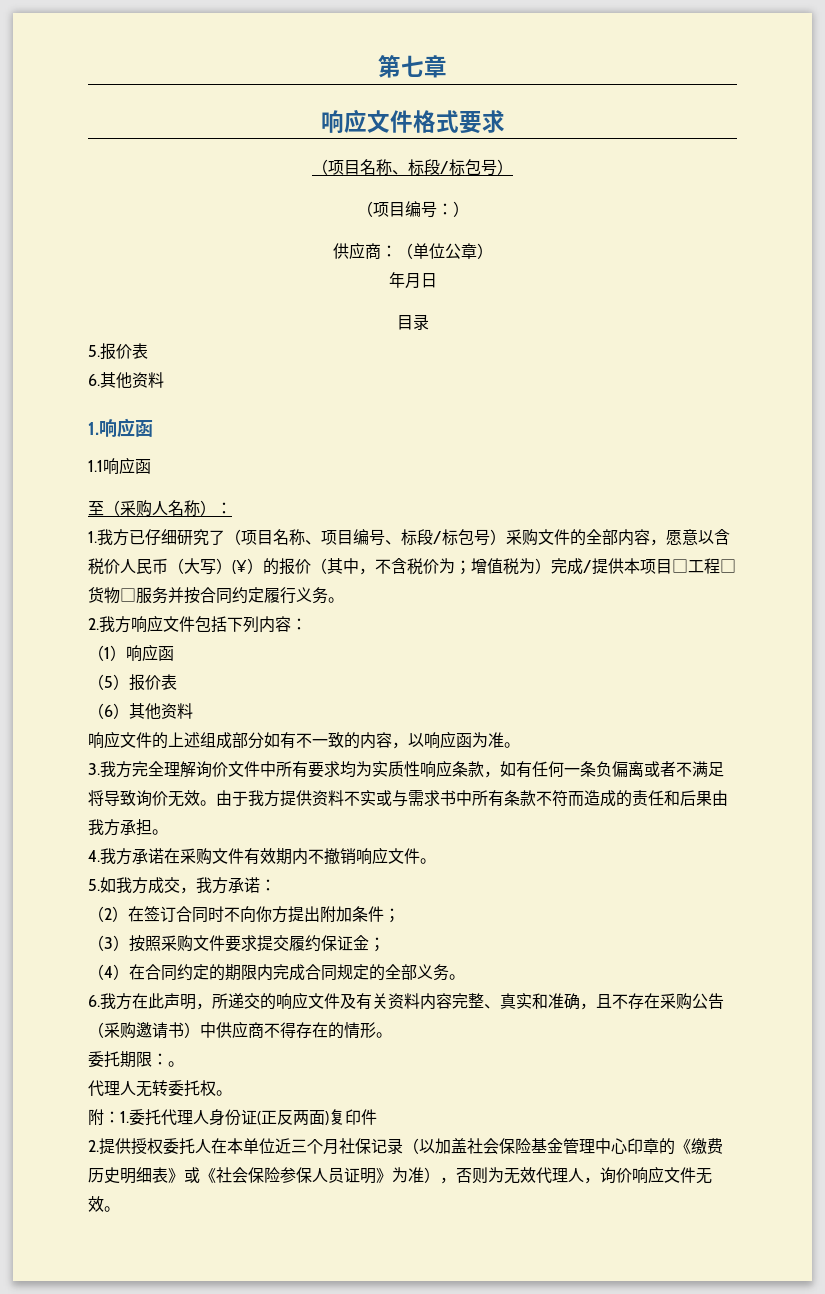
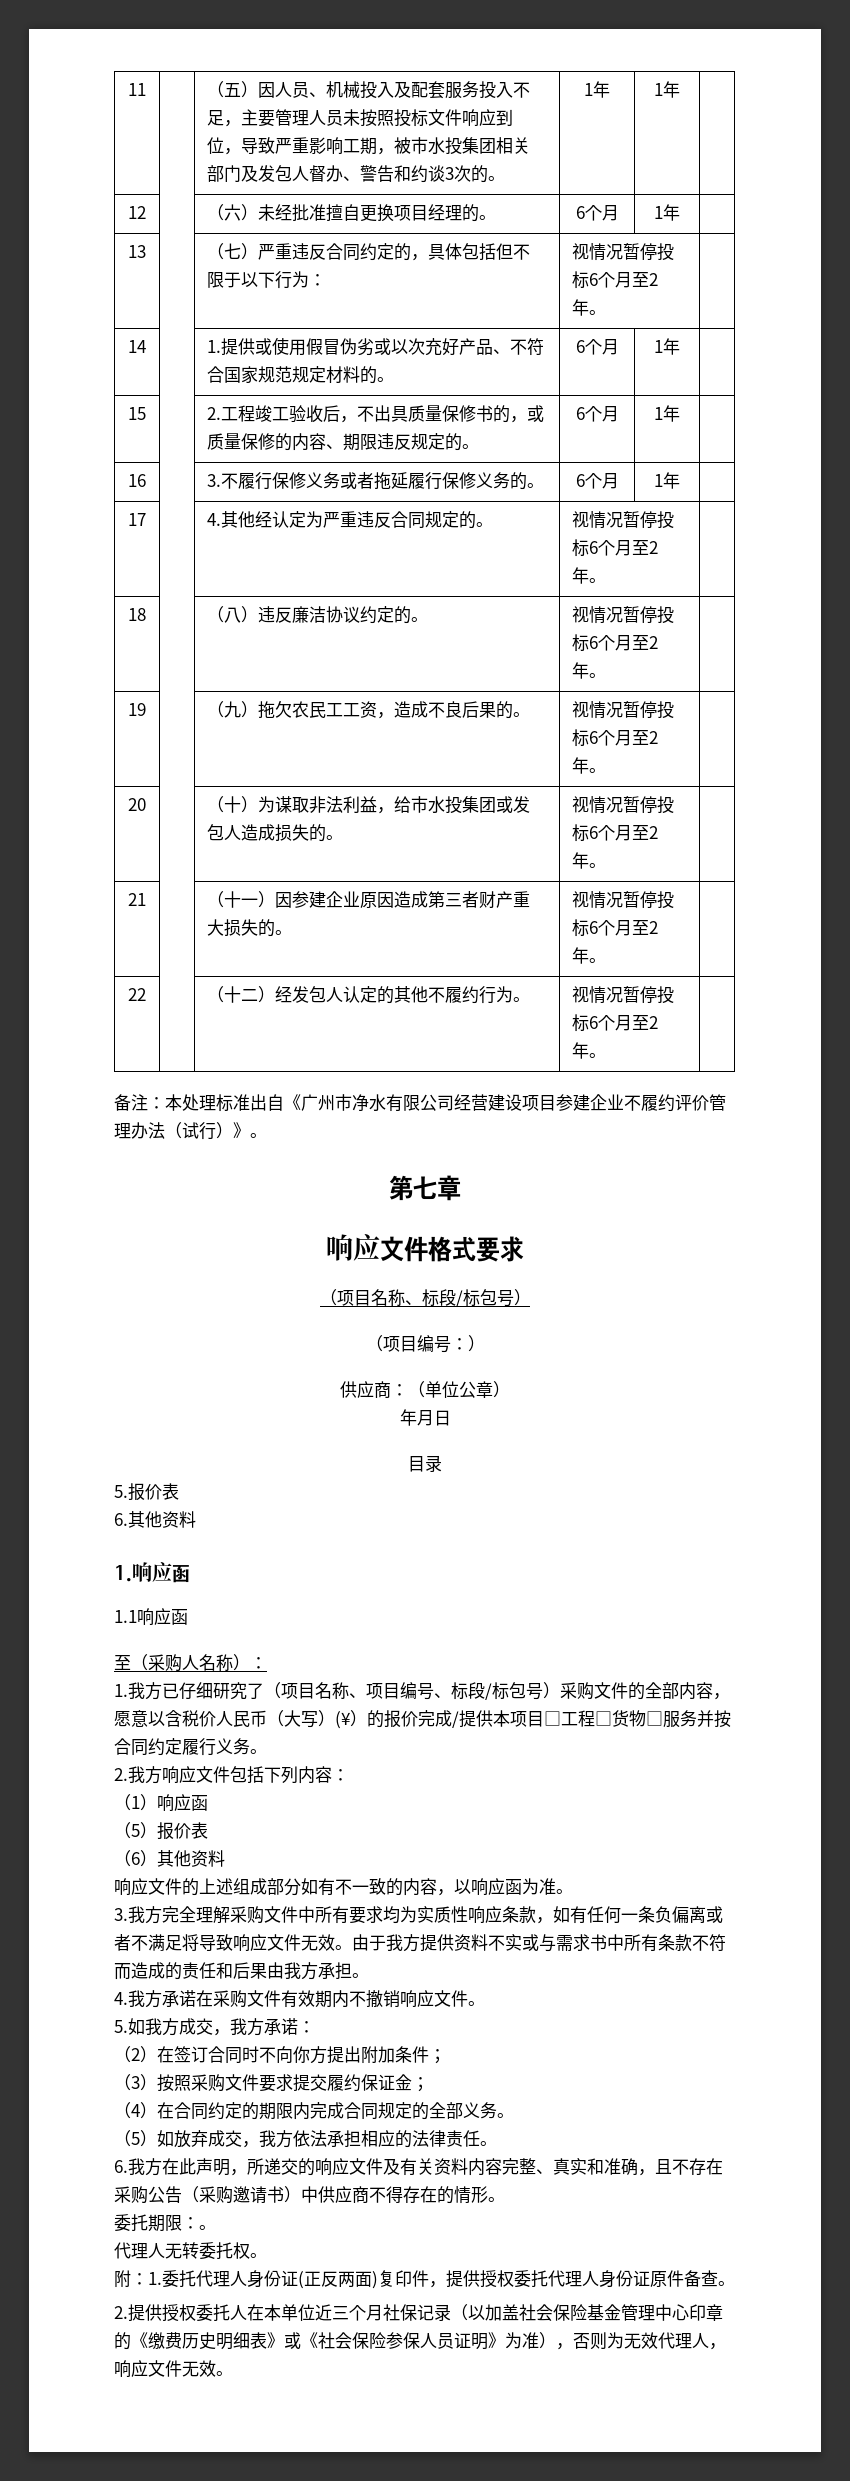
+ 11 | | （五）因人员、机械投入及配套服务投入不足，主要管理人员未按照投标文件响应到位，导致严重影响工期，被市水投集团相关部门及发包人督办、警告和约谈3次的。 | 1年 | 1年 |
+ 12 | | （六）未经批准擅自更换项目经理的。 | 6个月 | 1年 |
+ 13 | | （七）严重违反合同约定的，具体包括但不限于以下行为： | 视情况暂停投标6个月至2年。 |
+ 14 | | 1.提供或使用假冒伪劣或以次充好产品、不符合国家规范规定材料的。 | 6个月 | 1年 |
+ 15 | | 2.工程竣工验收后，不出具质量保修书的，或质量保修的内容、期限违反规定的。 | 6个月 | 1年 |
+ 16 | | 3.不履行保修义务或者拖延履行保修义务的。 | 6个月 | 1年 |
+ 17 | | 4.其他经认定为严重违反合同规定的。 | 视情况暂停投标6个月至2年。 |
+ 18 | | （八）违反廉洁协议约定的。 | 视情况暂停投标6个月至2年。 |
+ 19 | | （九）拖欠农民工工资，造成不良后果的。 | 视情况暂停投标6个月至2年。 |
+ 20 | | （十）为谋取非法利益，给市水投集团或发包人造成损失的。 | 视情况暂停投标6个月至2年。 |
+ 21 | | （十一）因参建企业原因造成第三者财产重大损失的。 | 视情况暂停投标6个月至2年。 |
+ 22 | | （十二）经发包人认定的其他不履约行为。 | 视情况暂停投标6个月至2年。 |
+ 备注：本处理标准出自《广州市净水有限公司经营建设项目参建企业不履约评价管理办法（试行）》。
- 1.我方已仔细研究了（项目名称、项目编号、标段/标包号）采购文件的全部内容，愿意以含税价人民币（大写）(¥）的报价（其中，不含税价为；增值税为）完成/提供本项目□工程□货物□服务并按合同约定履行义务。
+ 1.我方已仔细研究了（项目名称、项目编号、标段/标包号）采购文件的全部内容，愿意以含税价人民币（大写）(¥）的报价完成/提供本项目□工程□货物□服务并按合同约定履行义务。
- 3.我方完全理解询价文件中所有要求均为实质性响应条款，如有任何一条负偏离或者不满足将导致询价无效。
+ 3.我方完全理解采购文件中所有要求均为实质性响应条款，如有任何一条负偏离或者不满足将导致响应文件无效。
+ （5）如放弃成交，我方依法承担相应的法律责任。
- 附：1.委托代理人身份证(正反两面)复印件
+ 附：1.委托代理人身份证(正反两面)复印件，提供授权委托代理人身份证原件备查。
- 2.提供授权委托人在本单位近三个月社保记录（以加盖社会保险基金管理中心印章的《缴费历史明细表》或《社会保险参保人员证明》为准），否则为无效代理人，询价响应文件无效。
+ 2.提供授权委托人在本单位近三个月社保记录（以加盖社会保险基金管理中心印章的《缴费历史明细表》或《社会保险参保人员证明》为准），否则为无效代理人，响应文件无效。

